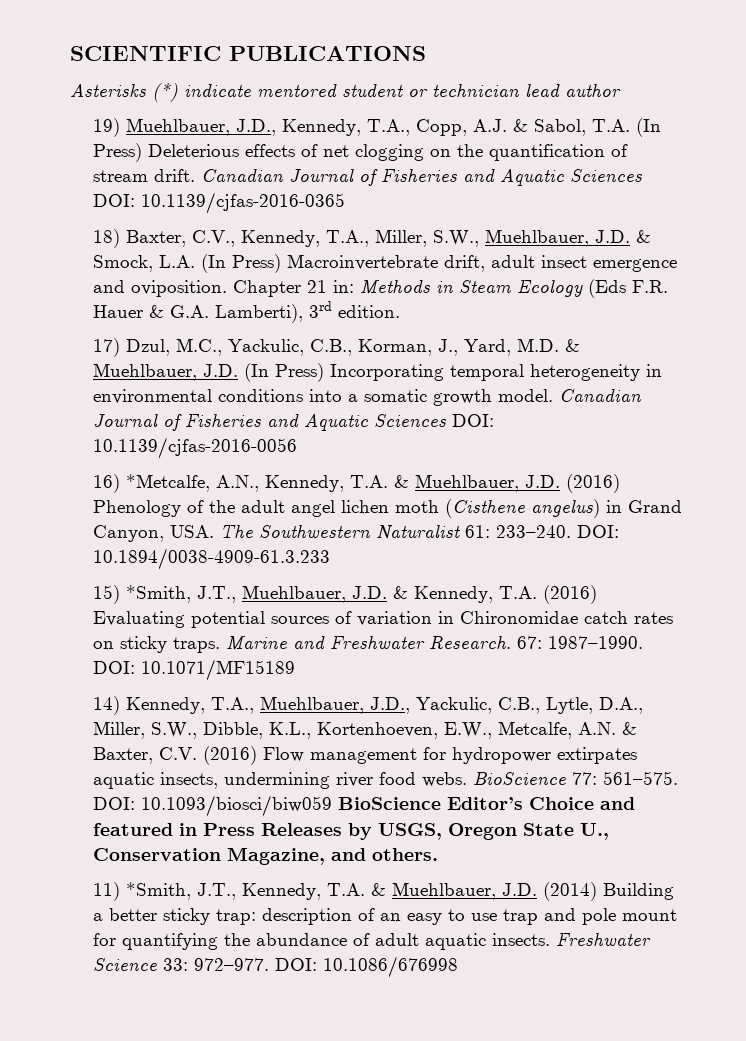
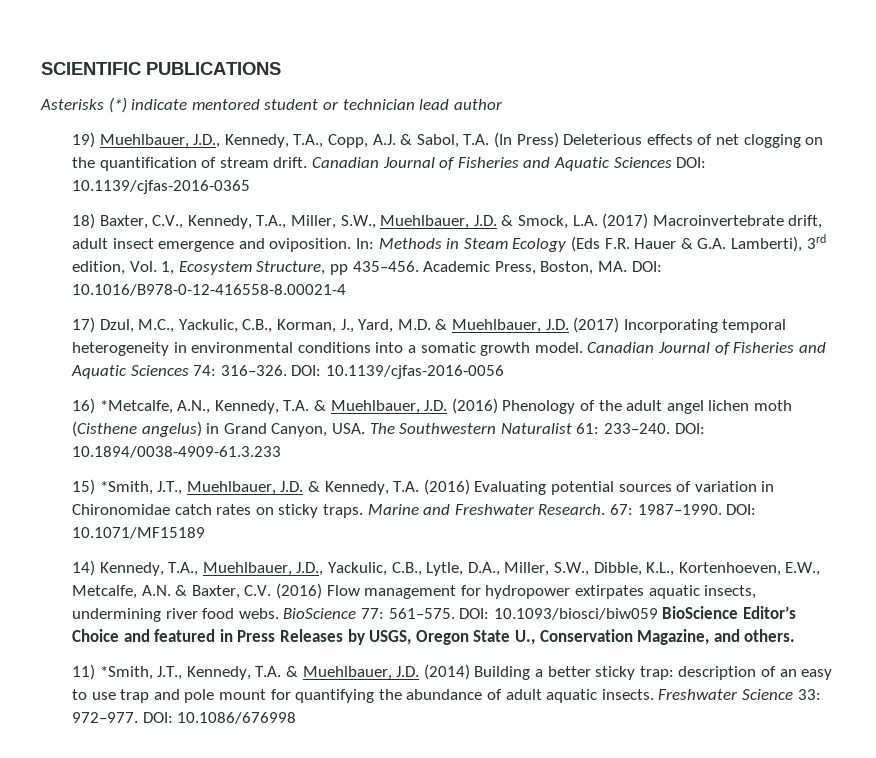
- 18) Baxter, C.V., Kennedy, T.A., Miller, S.W., Muehlbauer, J.D. & Smock, L.A. (In Press) Macroinvertebrate drift, adult insect emergence and oviposition.
+ 18) Baxter, C.V., Kennedy, T.A., Miller, S.W., Muehlbauer, J.D. & Smock, L.A. (2017) Macroinvertebrate drift, adult insect emergence and oviposition.
- Chapter 21 in: Methods in Steam Ecology (Eds F.R. Hauer & G.A. Lamberti), 3rd edition.
+ In: Methods in Steam Ecology (Eds F.R. Hauer & G.A. Lamberti), 3rd edition, Vol. 1, Ecosystem Structure, pp 435–456. Academic Press, Boston, MA. DOI: 10.1016/B978-0-12-416558-8.00021-4
- 17) Dzul, M.C., Yackulic, C.B., Korman, J., Yard, M.D. & Muehlbauer, J.D. (In Press) Incorporating temporal heterogeneity in environmental conditions into a somatic growth model.
+ 17) Dzul, M.C., Yackulic, C.B., Korman, J., Yard, M.D. & Muehlbauer, J.D. (2017) Incorporating temporal heterogeneity in environmental conditions into a somatic growth model.
- Canadian Journal of Fisheries and Aquatic Sciences DOI: 10.1139/cjfas-2016-0056
+ Canadian Journal of Fisheries and Aquatic Sciences 74: 316–326. DOI: 10.1139/cjfas-2016-0056

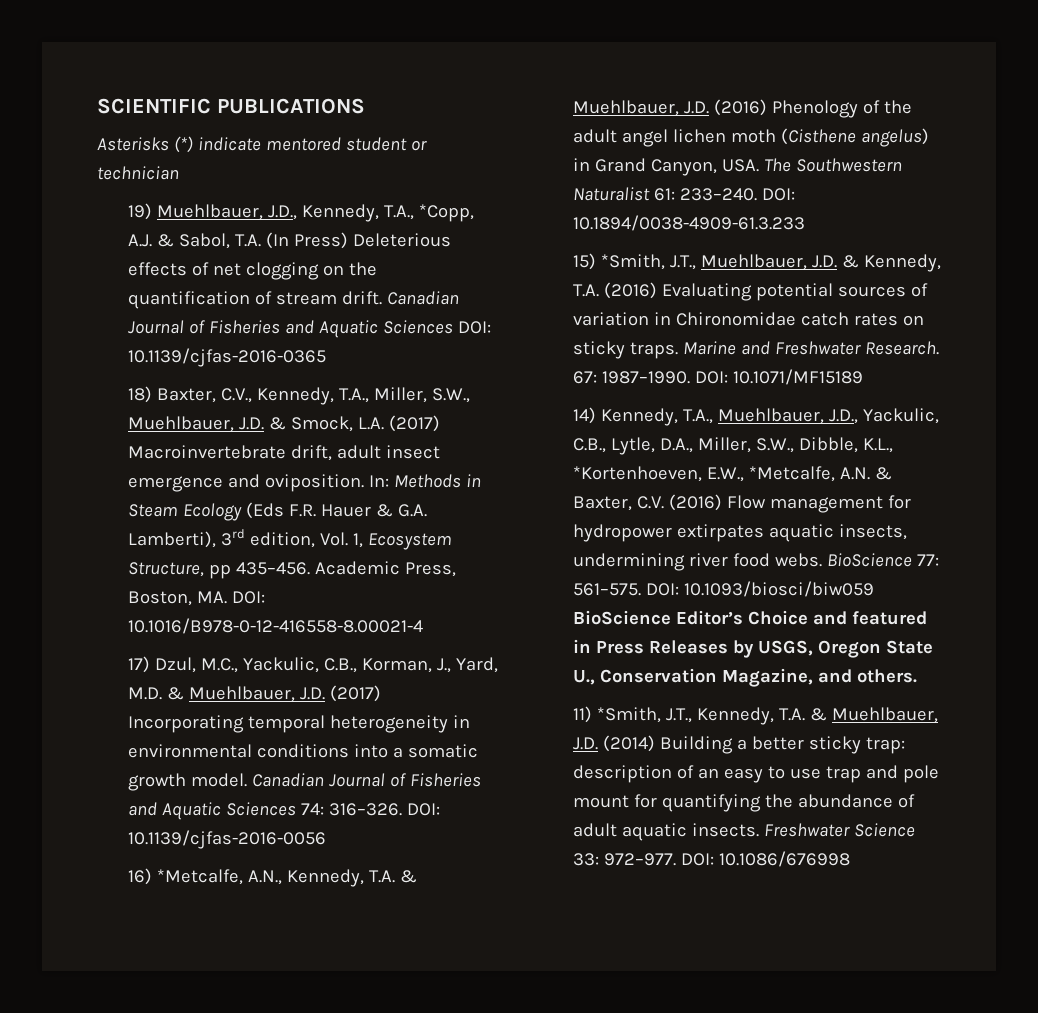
- Asterisks (*) indicate mentored student or technician lead author
+ Asterisks (*) indicate mentored student or technician
- 19) Muehlbauer, J.D., Kennedy, T.A., Copp, A.J. & Sabol, T.A. (In Press) Deleterious effects of net clogging on the quantification of stream drift.
+ 19) Muehlbauer, J.D., Kennedy, T.A., *Copp, A.J. & Sabol, T.A. (In Press) Deleterious effects of net clogging on the quantification of stream drift.
- 14) Kennedy, T.A., Muehlbauer, J.D., Yackulic, C.B., Lytle, D.A., Miller, S.W., Dibble, K.L., Kortenhoeven, E.W., Metcalfe, A.N. & Baxter, C.V. (2016) Flow management for hydropower extirpates aquatic insects, undermining river food webs.
+ 14) Kennedy, T.A., Muehlbauer, J.D., Yackulic, C.B., Lytle, D.A., Miller, S.W., Dibble, K.L., *Kortenhoeven, E.W., *Metcalfe, A.N. & Baxter, C.V. (2016) Flow management for hydropower extirpates aquatic insects, undermining river food webs.

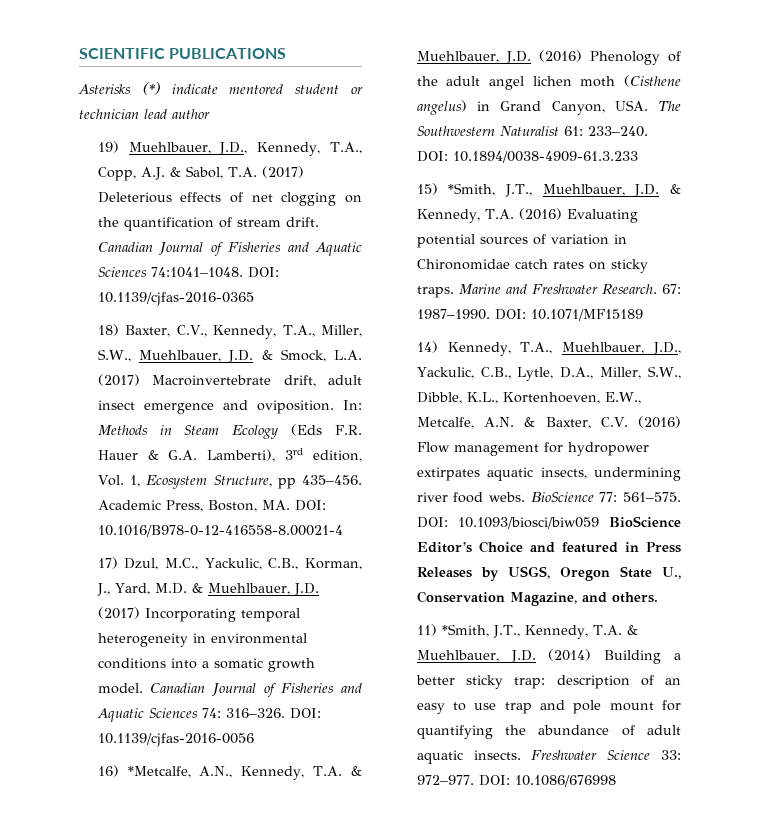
- Asterisks (*) indicate mentored student or technician
+ Asterisks (*) indicate mentored student or technician lead author
- 19) Muehlbauer, J.D., Kennedy, T.A., *Copp, A.J. & Sabol, T.A. (In Press) Deleterious effects of net clogging on the quantification of stream drift.
+ 19) Muehlbauer, J.D., Kennedy, T.A., Copp, A.J. & Sabol, T.A. (2017) Deleterious effects of net clogging on the quantification of stream drift.
- Canadian Journal of Fisheries and Aquatic Sciences DOI: 10.1139/cjfas-2016-0365
+ Canadian Journal of Fisheries and Aquatic Sciences 74:1041–1048. DOI: 10.1139/cjfas-2016-0365
- 14) Kennedy, T.A., Muehlbauer, J.D., Yackulic, C.B., Lytle, D.A., Miller, S.W., Dibble, K.L., *Kortenhoeven, E.W., *Metcalfe, A.N. & Baxter, C.V. (2016) Flow management for hydropower extirpates aquatic insects, undermining river food webs.
+ 14) Kennedy, T.A., Muehlbauer, J.D., Yackulic, C.B., Lytle, D.A., Miller, S.W., Dibble, K.L., Kortenhoeven, E.W., Metcalfe, A.N. & Baxter, C.V. (2016) Flow management for hydropower extirpates aquatic insects, undermining river food webs.

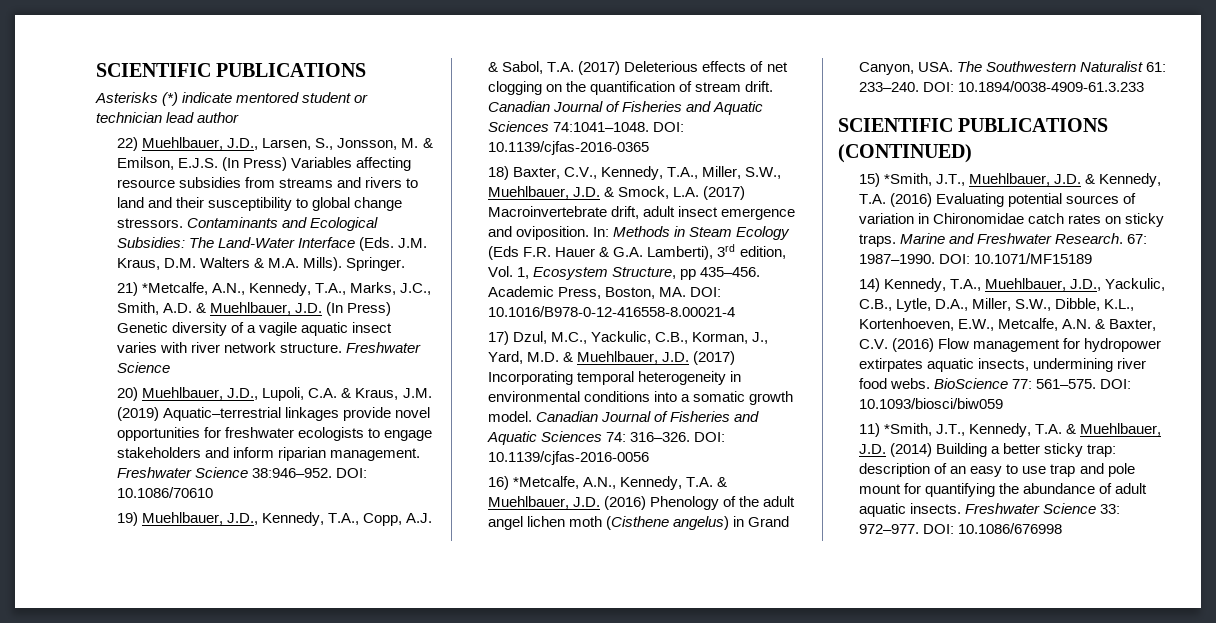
+ 22) Muehlbauer, J.D., Larsen, S., Jonsson, M. & Emilson, E.J.S. (In Press) Variables affecting resource subsidies from streams and rivers to land and their susceptibility to global change stressors. Contaminants and Ecological Subsidies: The Land-Water Interface (Eds. J.M. Kraus, D.M. Walters & M.A. Mills). Springer.
+ 21) *Metcalfe, A.N., Kennedy, T.A., Marks, J.C., Smith, A.D. & Muehlbauer, J.D. (In Press) Genetic diversity of a vagile aquatic insect varies with river network structure. Freshwater Science
+ 20) Muehlbauer, J.D., Lupoli, C.A. & Kraus, J.M. (2019) Aquatic–terrestrial linkages provide novel opportunities for freshwater ecologists to engage stakeholders and inform riparian management. Freshwater Science 38:946–952. DOI: 10.1086/70610
+ SCIENTIFIC PUBLICATIONS (CONTINUED)
- DOI: 10.1093/biosci/biw059 BioScience Editor’s Choice and featured in Press Releases by USGS, Oregon State U., Conservation Magazine, and others.
+ DOI: 10.1093/biosci/biw059

